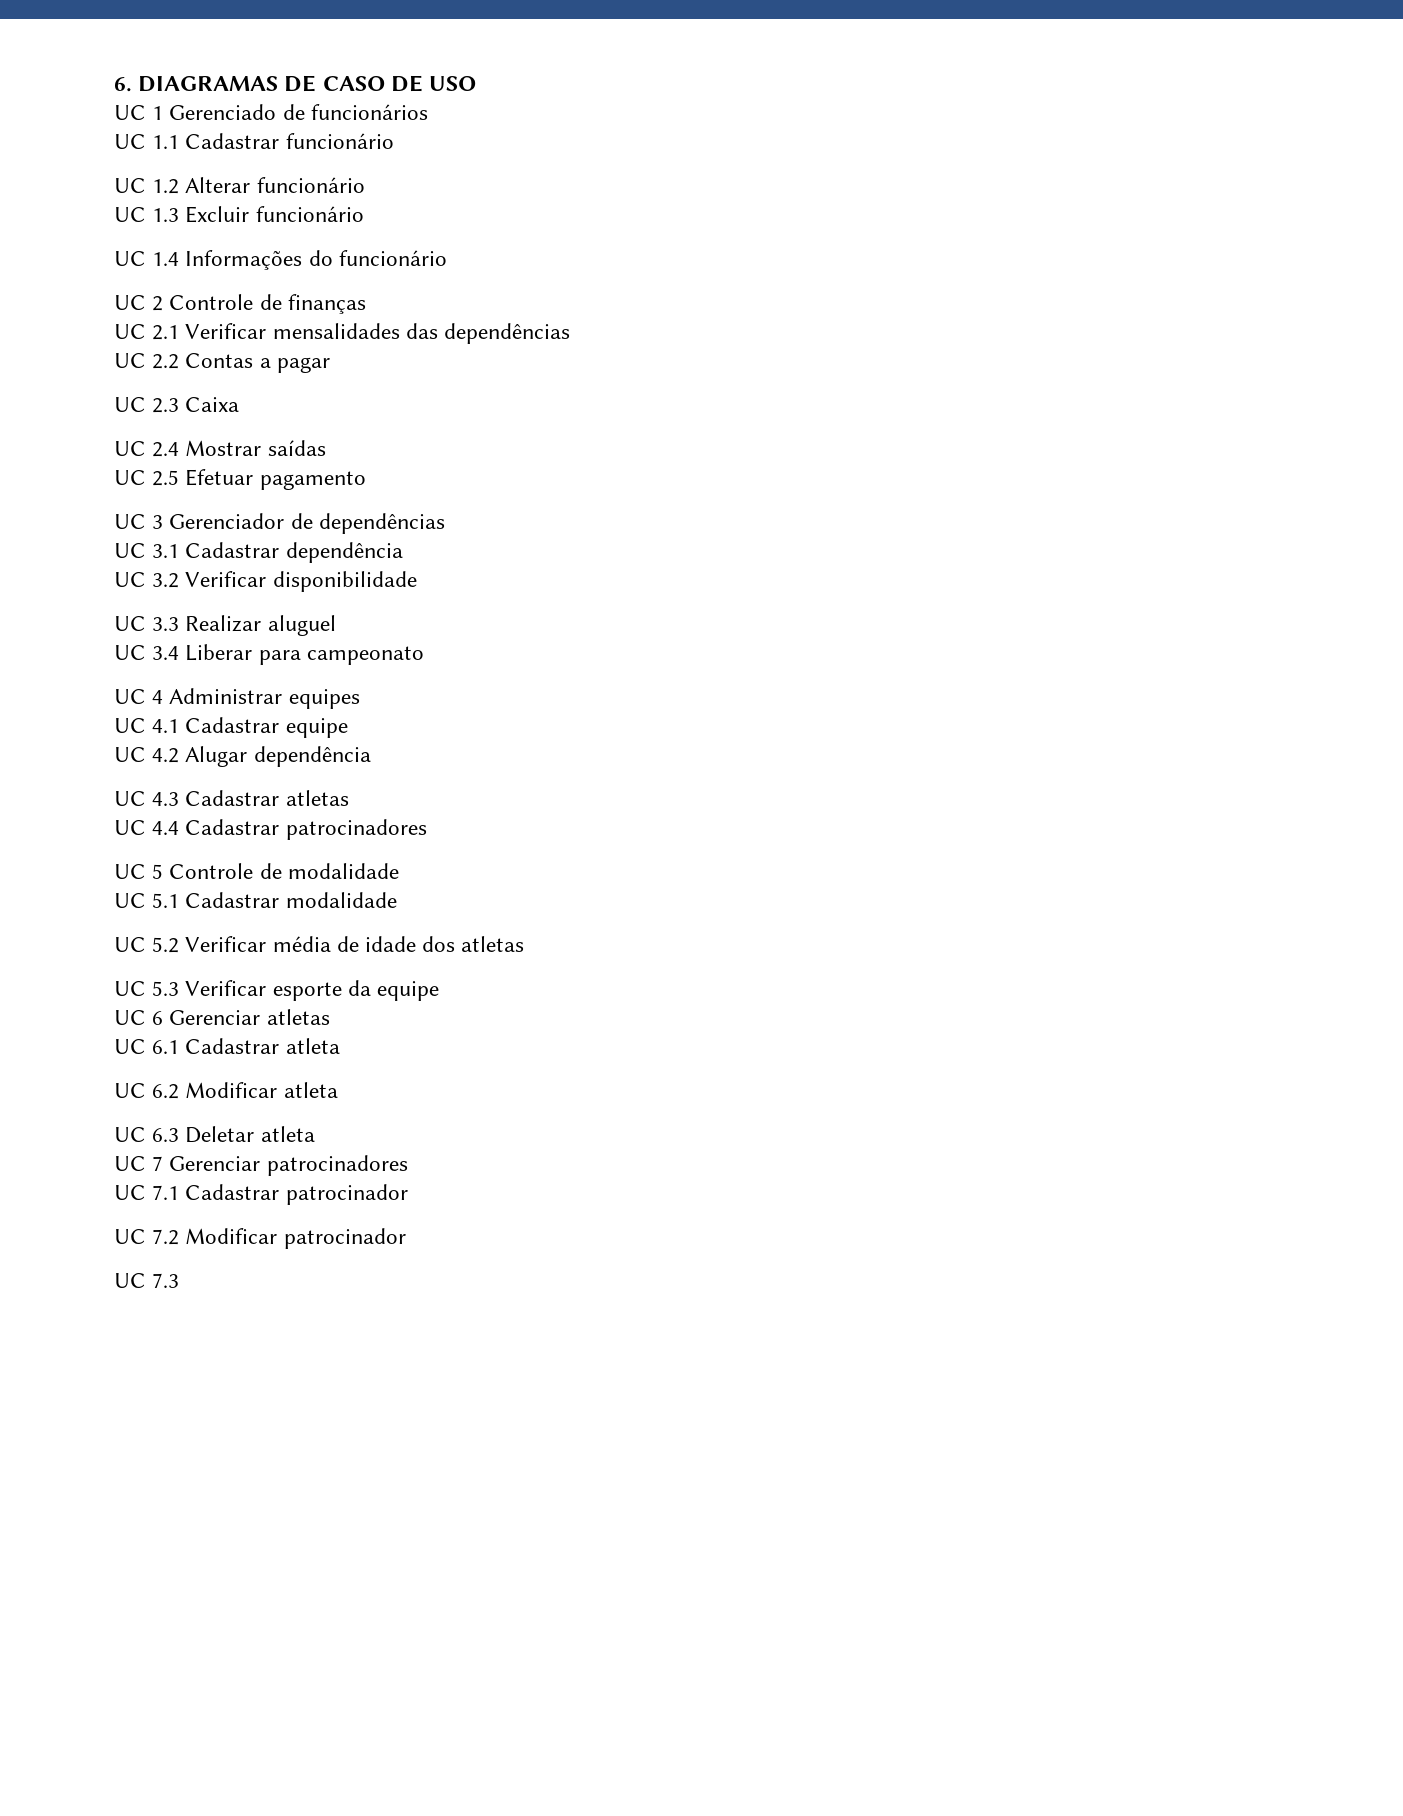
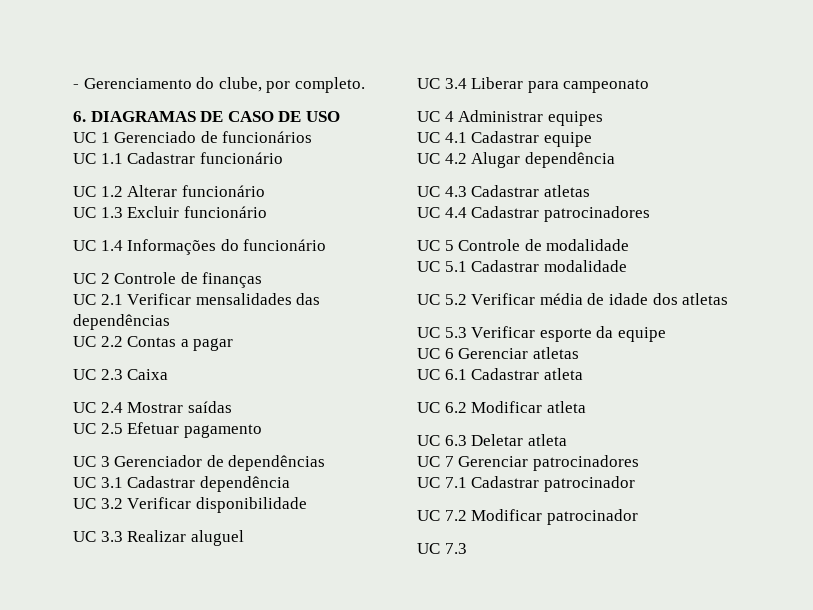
+ - Gerenciamento do clube, por completo.

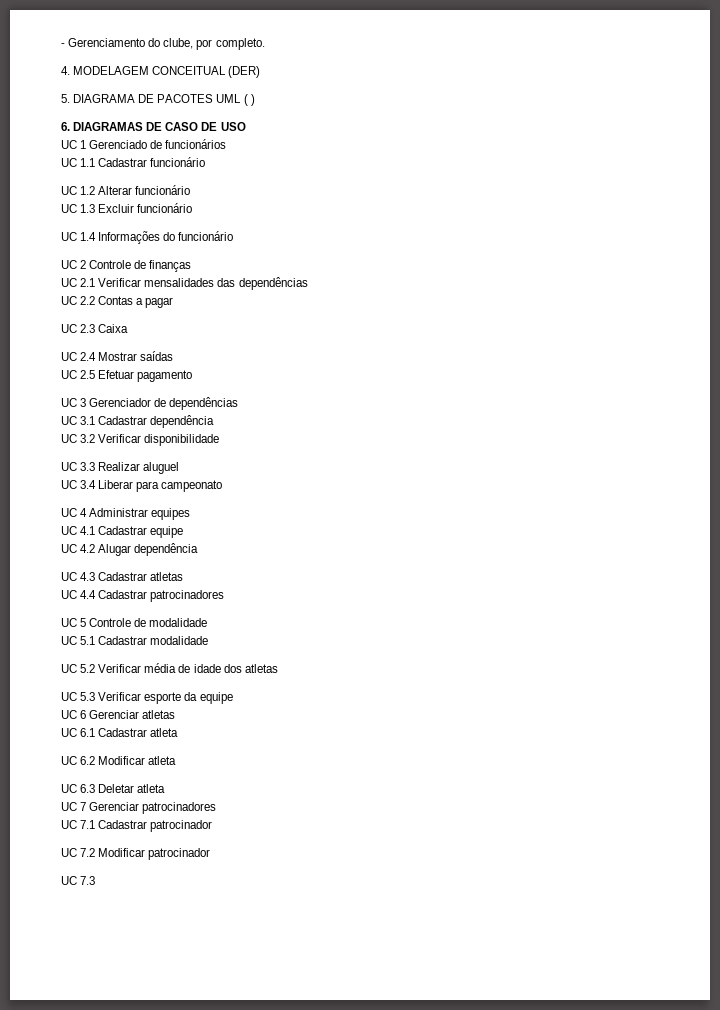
+ 4. MODELAGEM CONCEITUAL (DER)
+ 5. DIAGRAMA DE PACOTES UML ( )

